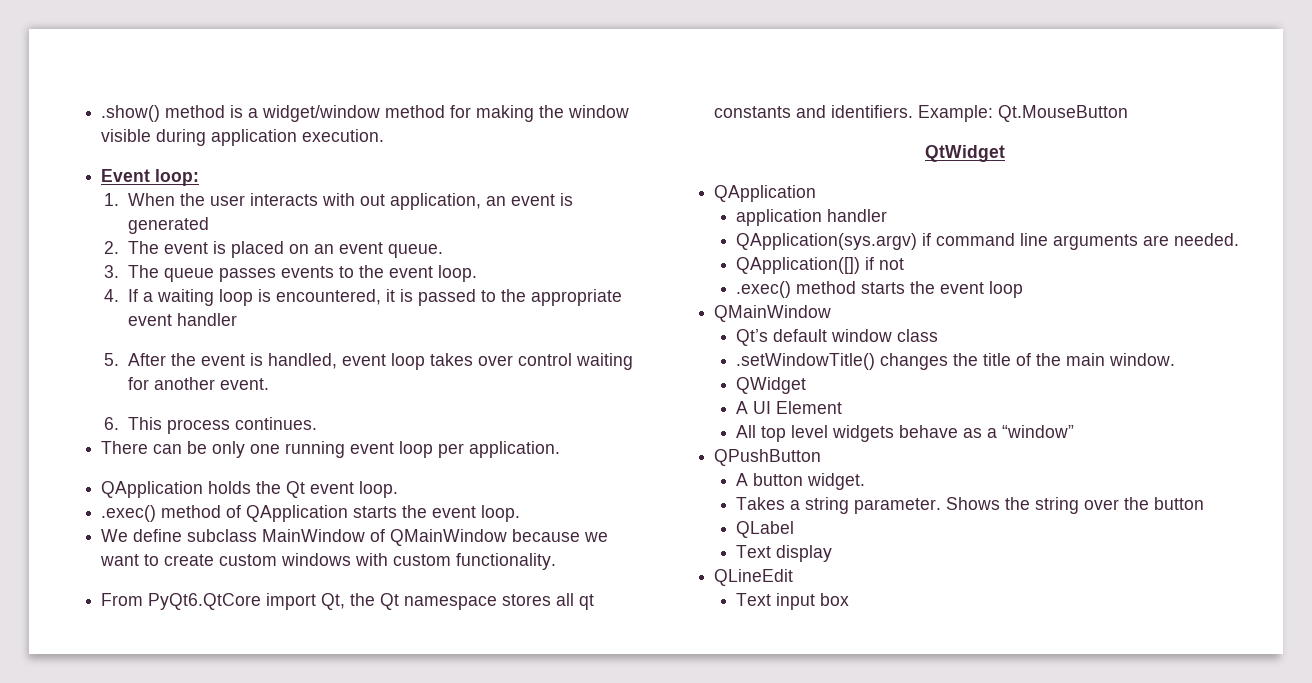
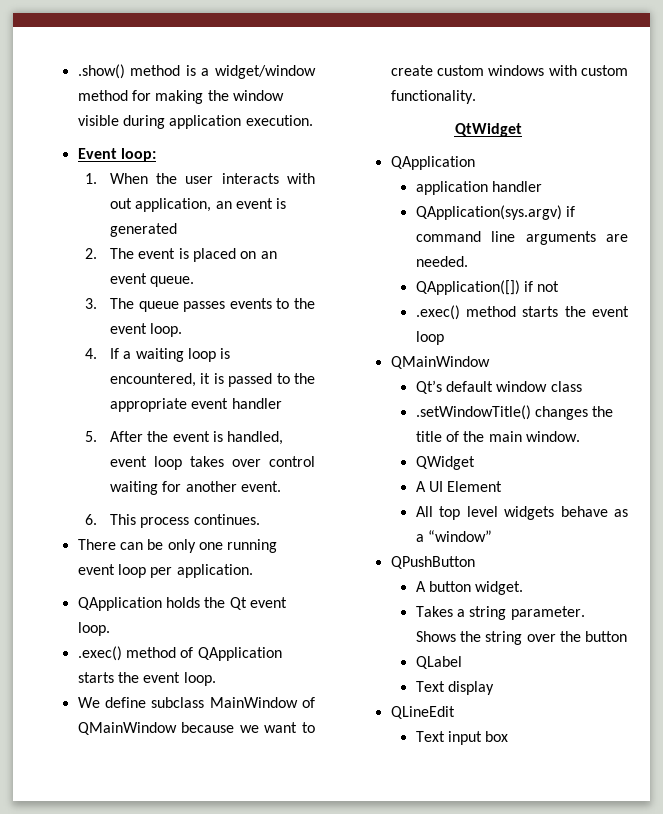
- From PyQt6.QtCore import Qt, the Qt namespace stores all qt constants and identifiers. Example: Qt.MouseButton

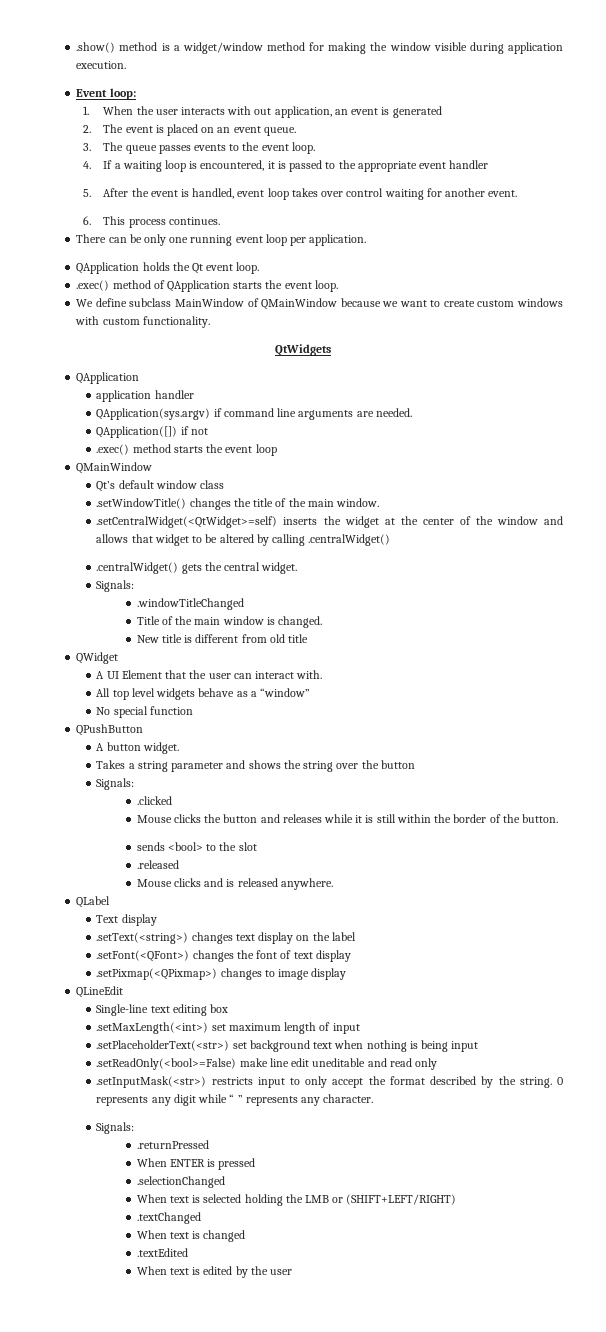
- QtWidget
+ QtWidgets
+ .setCentralWidget(<QtWidget>=self) inserts the widget at the center of the window and allows that widget to be altered by calling .centralWidget()
+ .centralWidget() gets the central widget.
+ Signals:
+ .windowTitleChanged
+ Title of the main window is changed.
+ New title is different from old title
  QWidget
- A UI Element
+ A UI Element that the user can interact with.
+ No special function
- Takes a string parameter. Shows the string over the button
+ Takes a string parameter and shows the string over the button
+ Signals:
+ .clicked
+ Mouse clicks the button and releases while it is still within the border of the button.
+ sends <bool> to the slot
+ .released
+ Mouse clicks and is released anywhere.
  QLabel
  Text display
+ .setText(<string>) changes text display on the label
+ .setFont(<QFont>) changes the font of text display
+ .setPixmap(<QPixmap>) changes to image display
  QLineEdit
- Text input box
+ Single-line text editing box
+ .setMaxLength(<int>) set maximum length of input
+ .setPlaceholderText(<str>) set background text when nothing is being input
+ .setReadOnly(<bool>=False) make line edit uneditable and read only
+ .setInputMask(<str>) restricts input to only accept the format described by the string. 0 represents any digit while “ ” represents any character.
+ Signals:
+ .returnPressed
+ When ENTER is pressed
+ .selectionChanged
+ When text is selected holding the LMB or (SHIFT+LEFT/RIGHT)
+ .textChanged
+ When text is changed
+ .textEdited
+ When text is edited by the user

